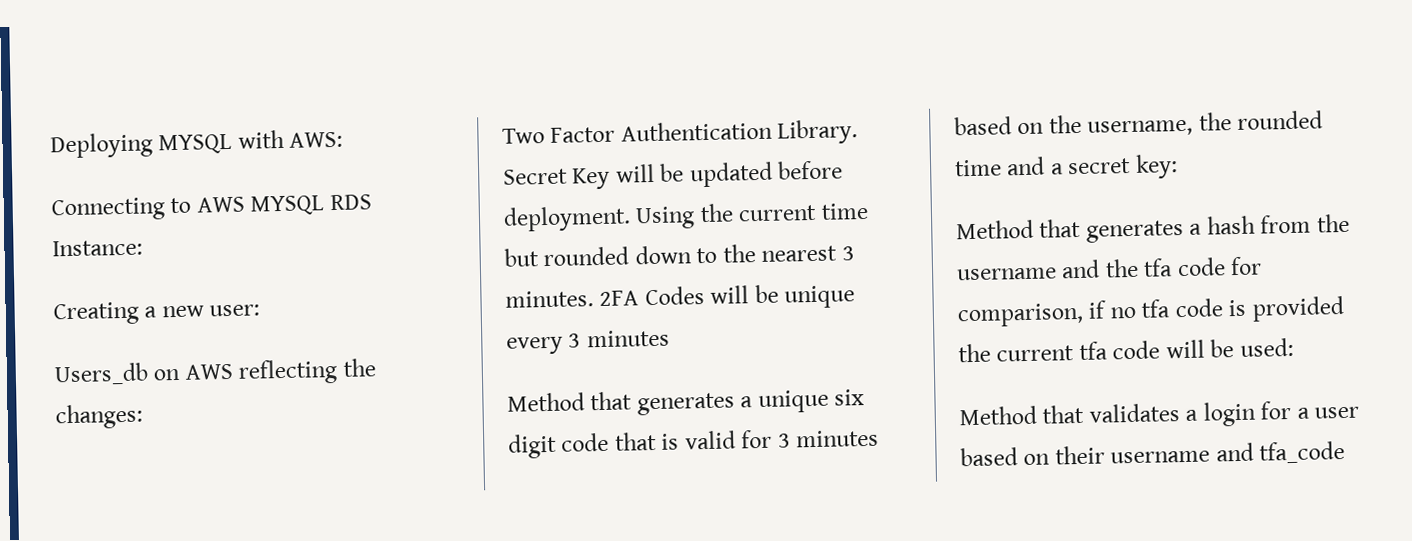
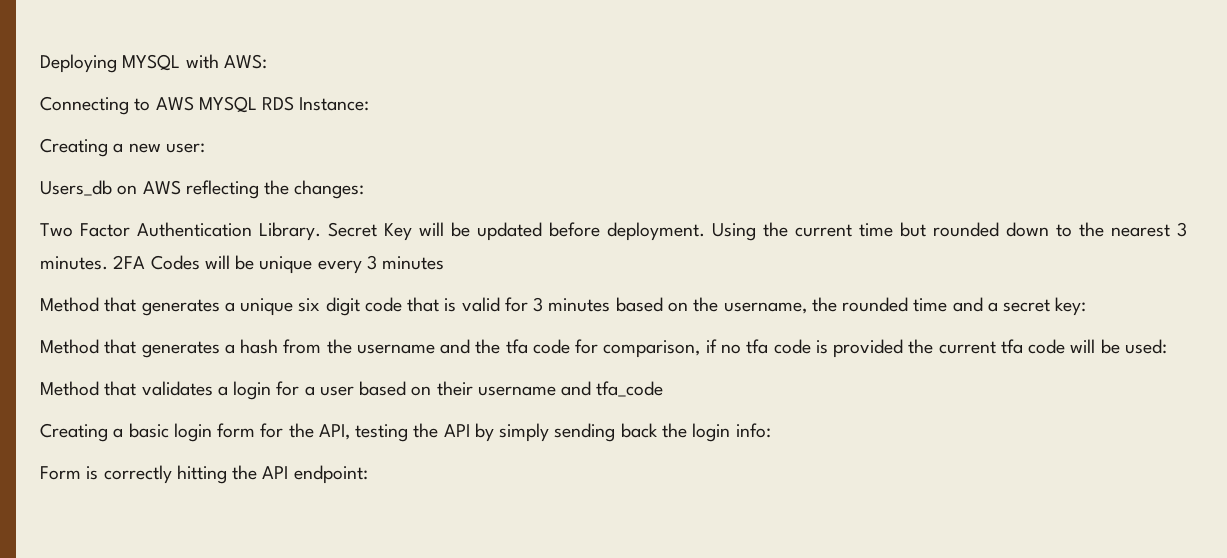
+ Creating a basic login form for the API, testing the API by simply sending back the login info:
+ Form is correctly hitting the API endpoint:

